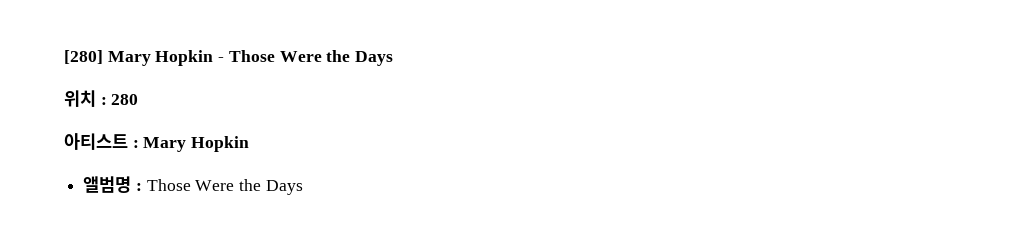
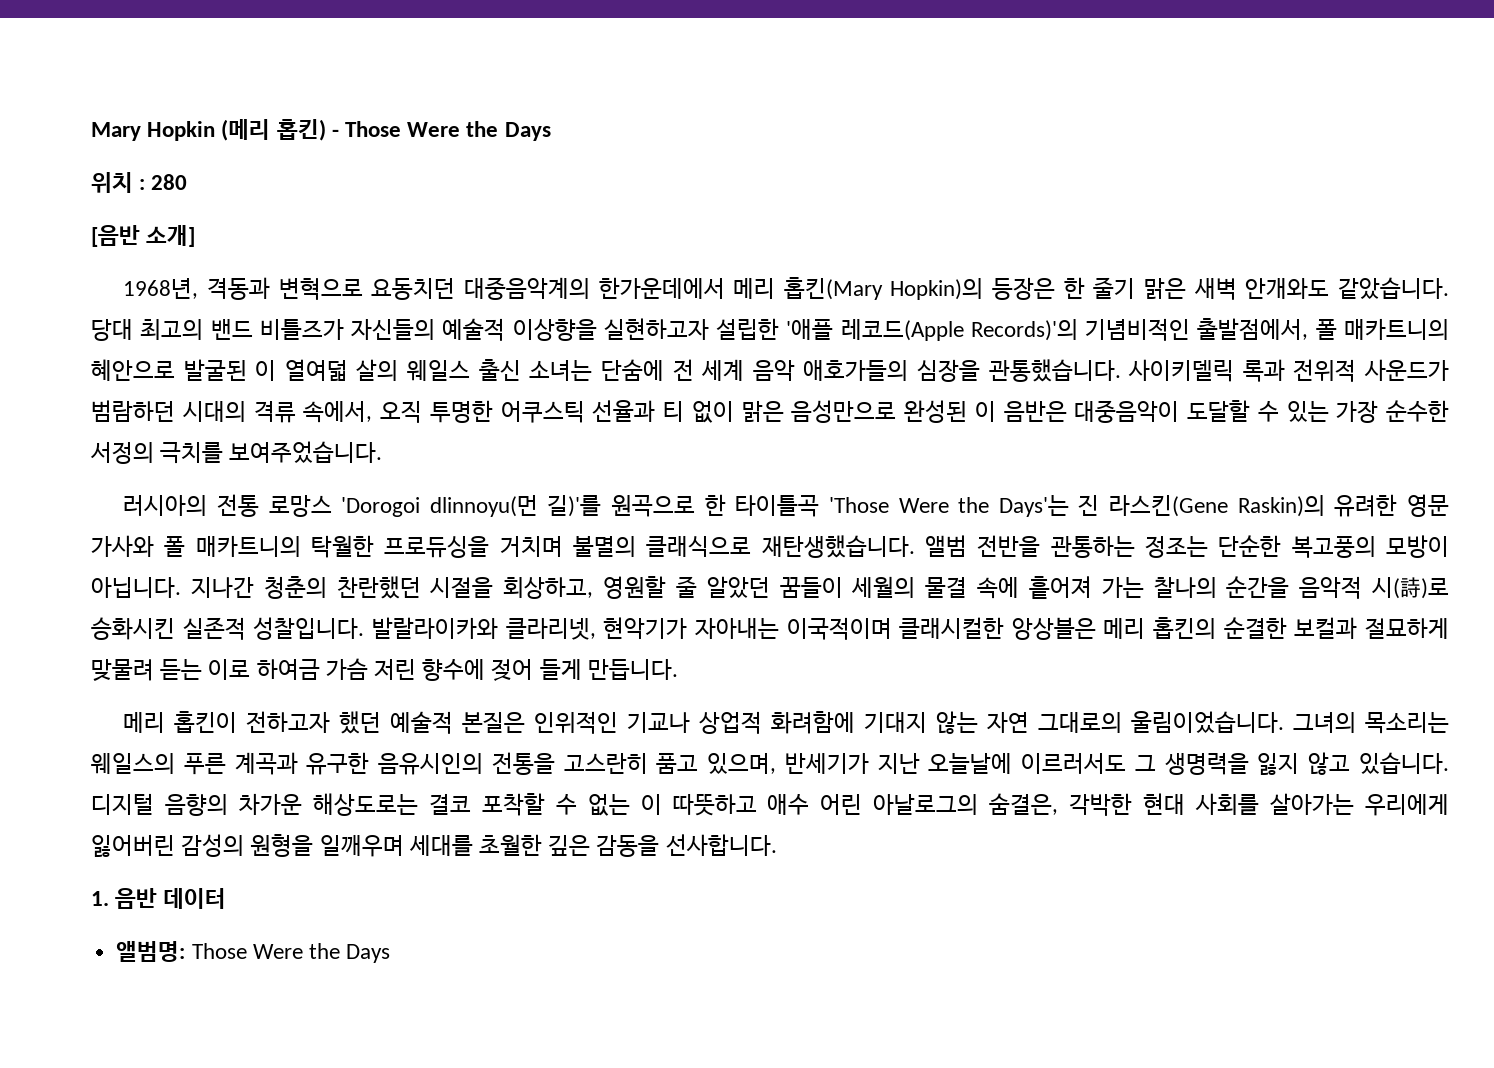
- [280] Mary Hopkin - Those Were the Days
+ Mary Hopkin (메리 홉킨) - Those Were the Days
- 아티스트 : Mary Hopkin
- 앨범명 : Those Were the Days
+ [음반 소개]
+ 1968년, 격동과 변혁으로 요동치던 대중음악계의 한가운데에서 메리 홉킨(Mary Hopkin)의 등장은 한 줄기 맑은 새벽 안개와도 같았습니다. 당대 최고의 밴드 비틀즈가 자신들의 예술적 이상향을 실현하고자 설립한 '애플 레코드(Apple Records)'의 기념비적인 출발점에서, 폴 매카트니의 혜안으로 발굴된 이 열여덟 살의 웨일스 출신 소녀는 단숨에 전 세계 음악 애호가들의 심장을 관통했습니다. 사이키델릭 록과 전위적 사운드가 범람하던 시대의 격류 속에서, 오직 투명한 어쿠스틱 선율과 티 없이 맑은 음성만으로 완성된 이 음반은 대중음악이 도달할 수 있는 가장 순수한 서정의 극치를 보여주었습니다.
+ 러시아의 전통 로망스 'Dorogoi dlinnoyu(먼 길)'를 원곡으로 한 타이틀곡 'Those Were the Days'는 진 라스킨(Gene Raskin)의 유려한 영문 가사와 폴 매카트니의 탁월한 프로듀싱을 거치며 불멸의 클래식으로 재탄생했습니다. 앨범 전반을 관통하는 정조는 단순한 복고풍의 모방이 아닙니다. 지나간 청춘의 찬란했던 시절을 회상하고, 영원할 줄 알았던 꿈들이 세월의 물결 속에 흩어져 가는 찰나의 순간을 음악적 시(詩)로 승화시킨 실존적 성찰입니다. 발랄라이카와 클라리넷, 현악기가 자아내는 이국적이며 클래시컬한 앙상블은 메리 홉킨의 순결한 보컬과 절묘하게 맞물려 듣는 이로 하여금 가슴 저린 향수에 젖어 들게 만듭니다.
+ 메리 홉킨이 전하고자 했던 예술적 본질은 인위적인 기교나 상업적 화려함에 기대지 않는 자연 그대로의 울림이었습니다. 그녀의 목소리는 웨일스의 푸른 계곡과 유구한 음유시인의 전통을 고스란히 품고 있으며, 반세기가 지난 오늘날에 이르러서도 그 생명력을 잃지 않고 있습니다. 디지털 음향의 차가운 해상도로는 결코 포착할 수 없는 이 따뜻하고 애수 어린 아날로그의 숨결은, 각박한 현대 사회를 살아가는 우리에게 잃어버린 감성의 원형을 일깨우며 세대를 초월한 깊은 감동을 선사합니다.
+ 1. 음반 데이터
+ 앨범명: Those Were the Days

